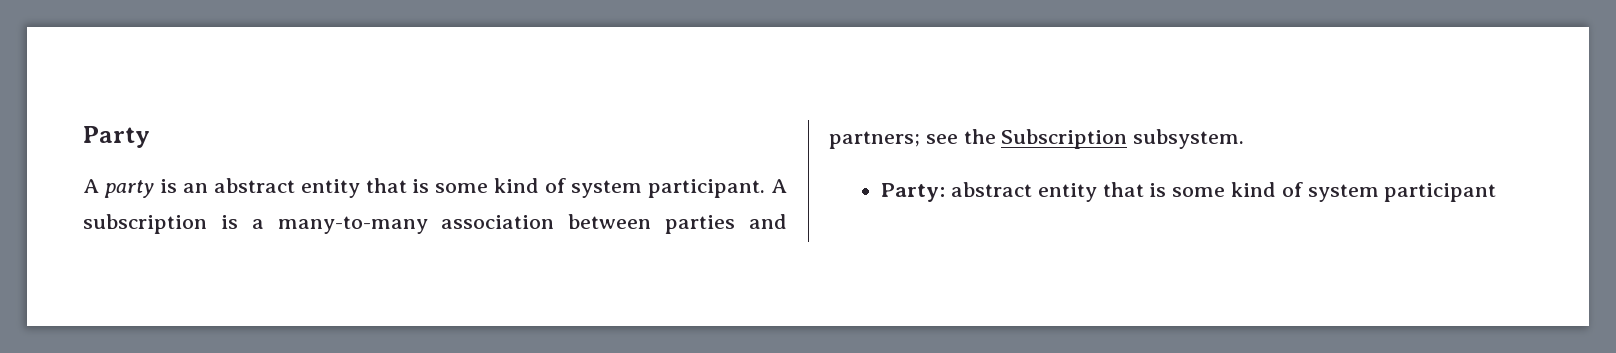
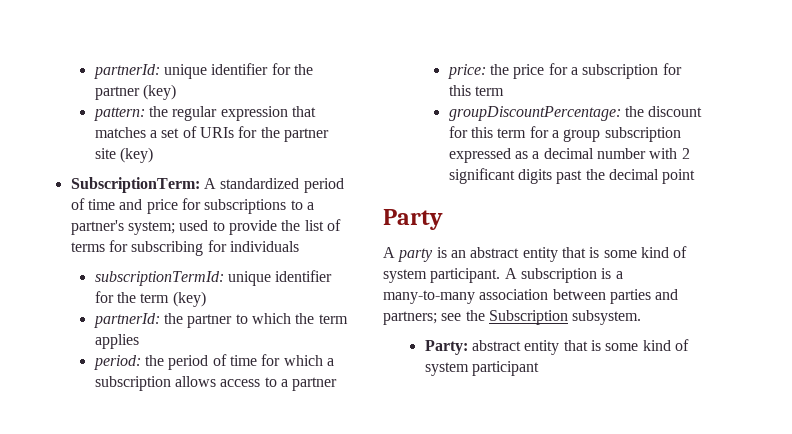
+ partnerId: unique identifier for the partner (key)
+ pattern: the regular expression that matches a set of URIs for the partner site (key)
+ SubscriptionTerm: A standardized period of time and price for subscriptions to a partner's system; used to provide the list of terms for subscribing for individuals
+ subscriptionTermId: unique identifier for the term (key)
+ partnerId: the partner to which the term applies
+ period: the period of time for which a subscription allows access to a partner
+ price: the price for a subscription for this term
+ groupDiscountPercentage: the discount for this term for a group subscription expressed as a decimal number with 2 significant digits past the decimal point

